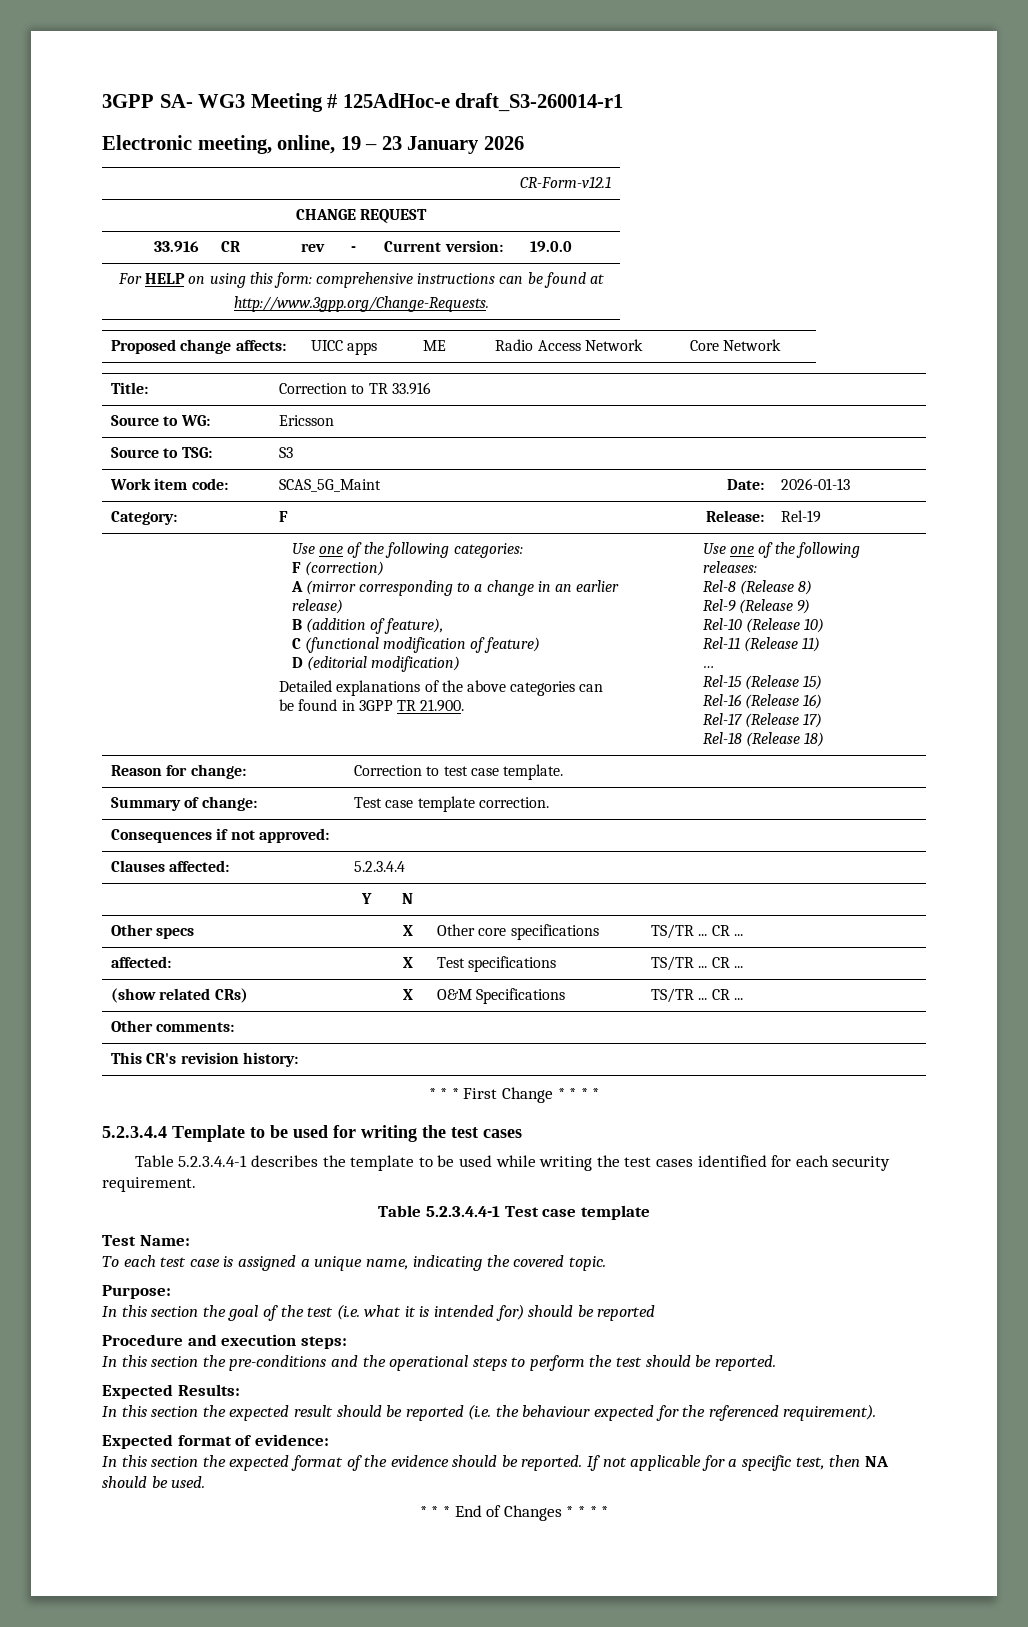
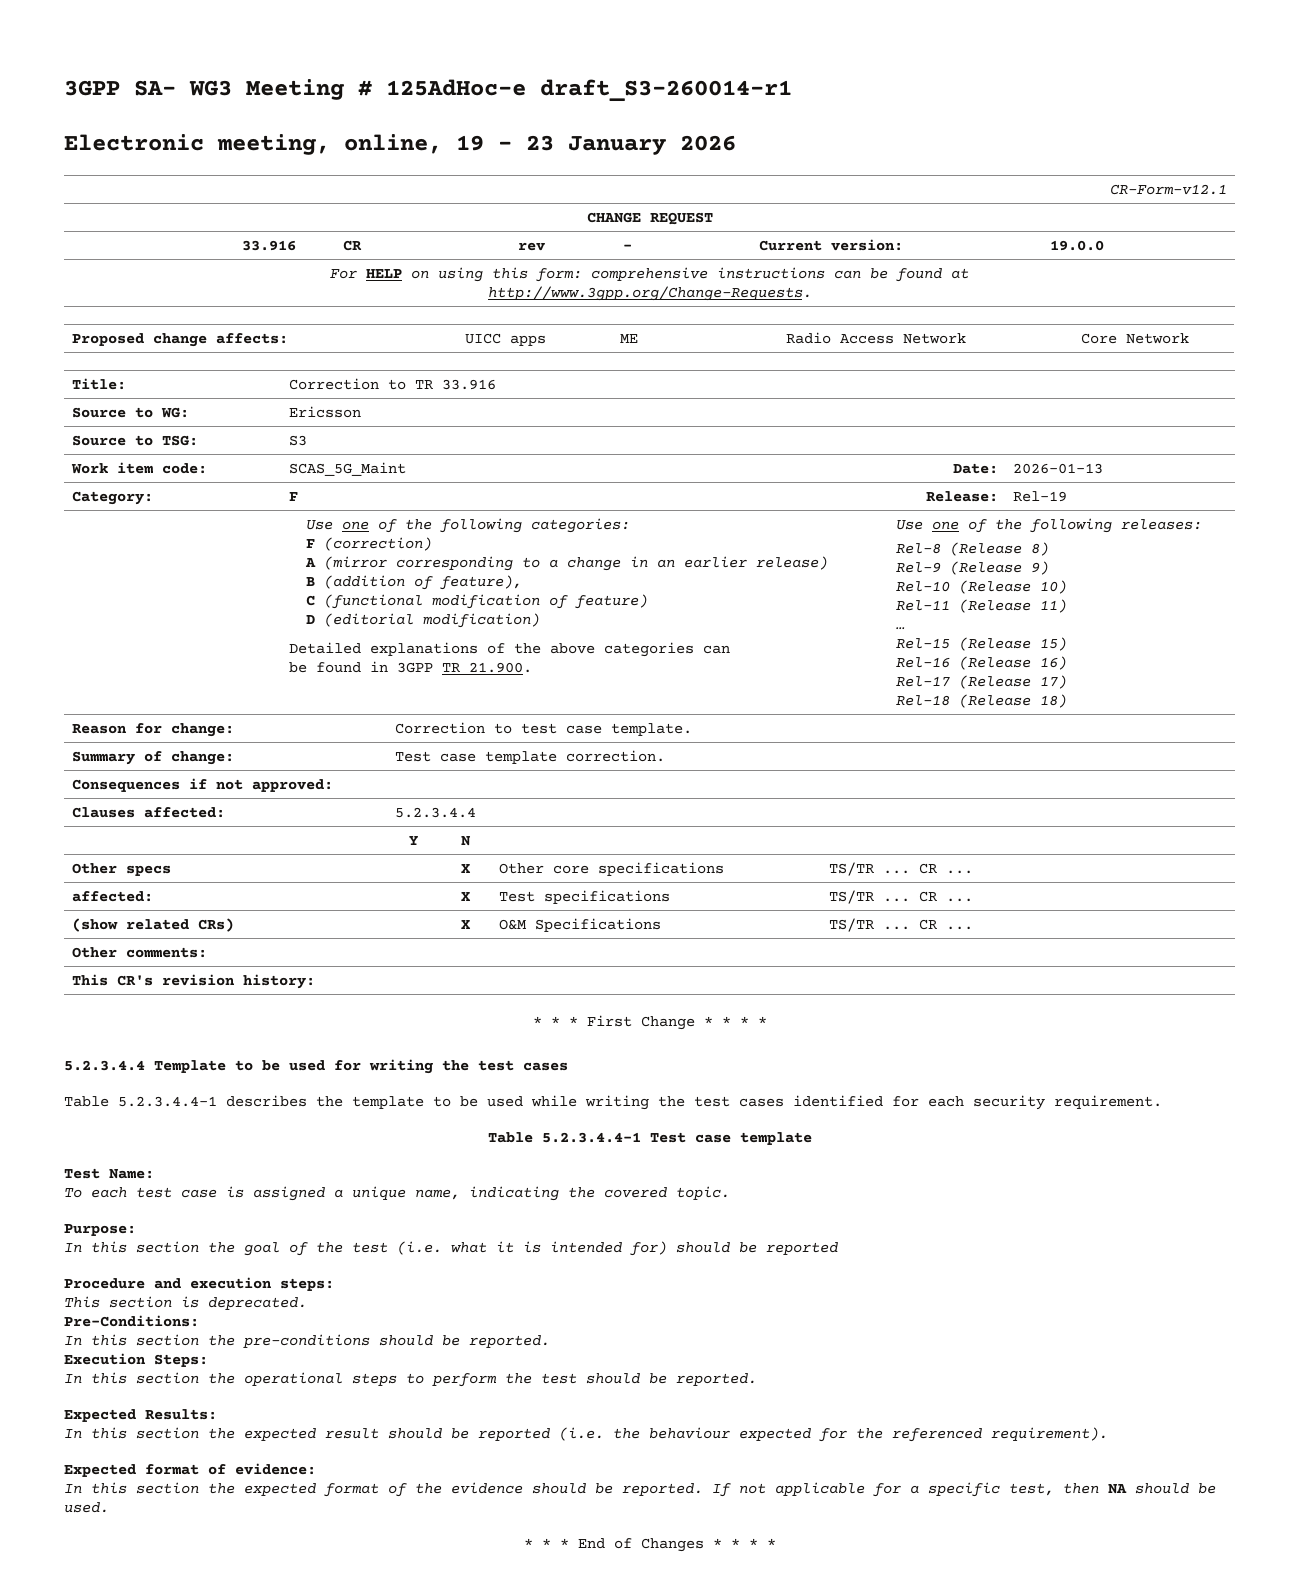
+ This section is deprecated.
+ Pre-Conditions:
- In this section the pre-conditions and the operational steps to perform the test should be reported.
+ In this section the pre-conditions should be reported.
+ Execution Steps:
+ In this section the operational steps to perform the test should be reported.

